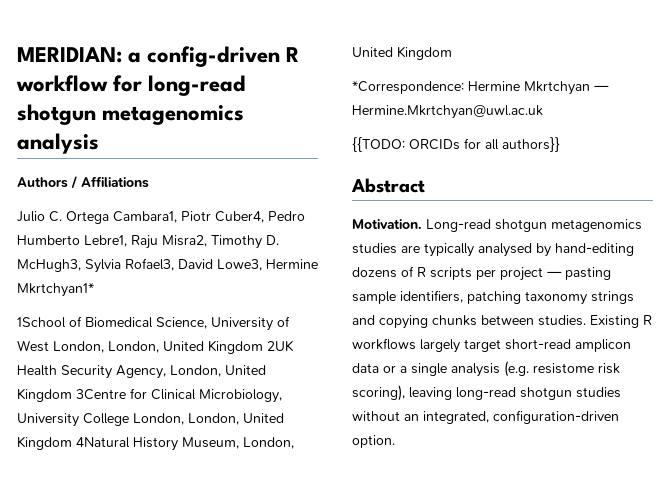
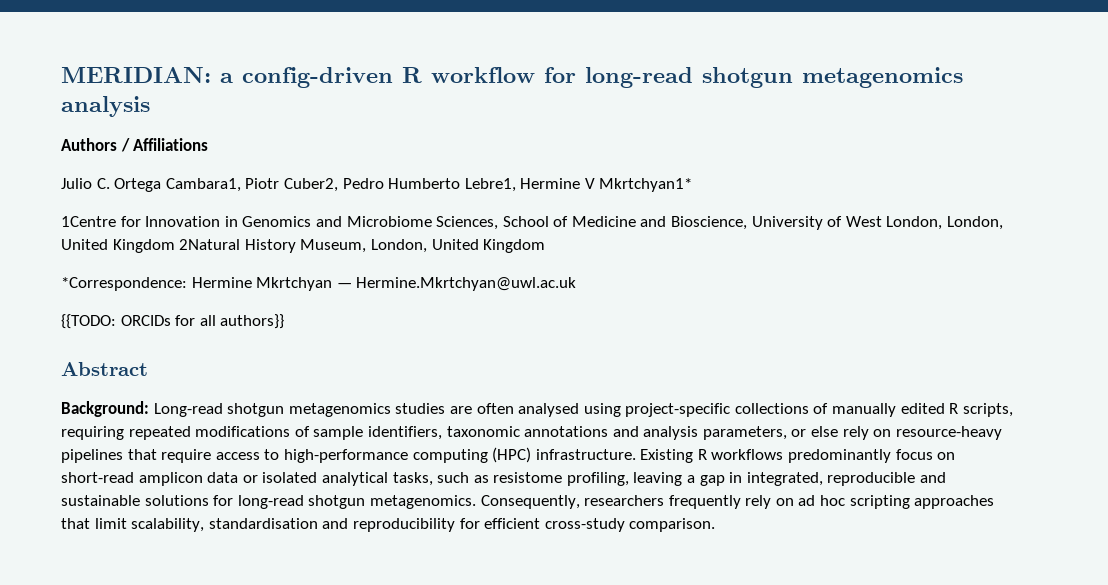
- Julio C. Ortega Cambara1, Piotr Cuber4, Pedro Humberto Lebre1, Raju Misra2, Timothy D. McHugh3, Sylvia Rofael3, David Lowe3, Hermine Mkrtchyan1*
- 1School of Biomedical Science, University of West London, London, United Kingdom 2UK Health Security Agency, London, United Kingdom 3Centre for Clinical Microbiology, University College London, London, United Kingdom 4Natural History Museum, London, United Kingdom
+ Julio C. Ortega Cambara1, Piotr Cuber2, Pedro Humberto Lebre1, Hermine V Mkrtchyan1*
+ 1Centre for Innovation in Genomics and Microbiome Sciences, School of Medicine and Bioscience, University of West London, London, United Kingdom 2Natural History Museum, London, United Kingdom
- Motivation. Long-read shotgun metagenomics studies are typically analysed by hand-editing dozens of R scripts per project — pasting sample identifiers, patching taxonomy strings and copying chunks between studies. Existing R workflows largely target short-read amplicon data or a single analysis (e.g. resistome risk scoring), leaving long-read shotgun studies without an integrated, configuration-driven option.
+ Background: Long-read shotgun metagenomics studies are often analysed using project-specific collections of manually edited R scripts, requiring repeated modifications of sample identifiers, taxonomic annotations and analysis parameters, or else rely on resource-heavy pipelines that require access to high-performance computing (HPC) infrastructure. Existing R workflows predominantly focus on short-read amplicon data or isolated analytical tasks, such as resistome profiling, leaving a gap in integrated, reproducible and sustainable solutions for long-read shotgun metagenomics. Consequently, researchers frequently rely on ad hoc scripting approaches that limit scalability, standardisation and reproducibility for efficient cross-study comparison.

